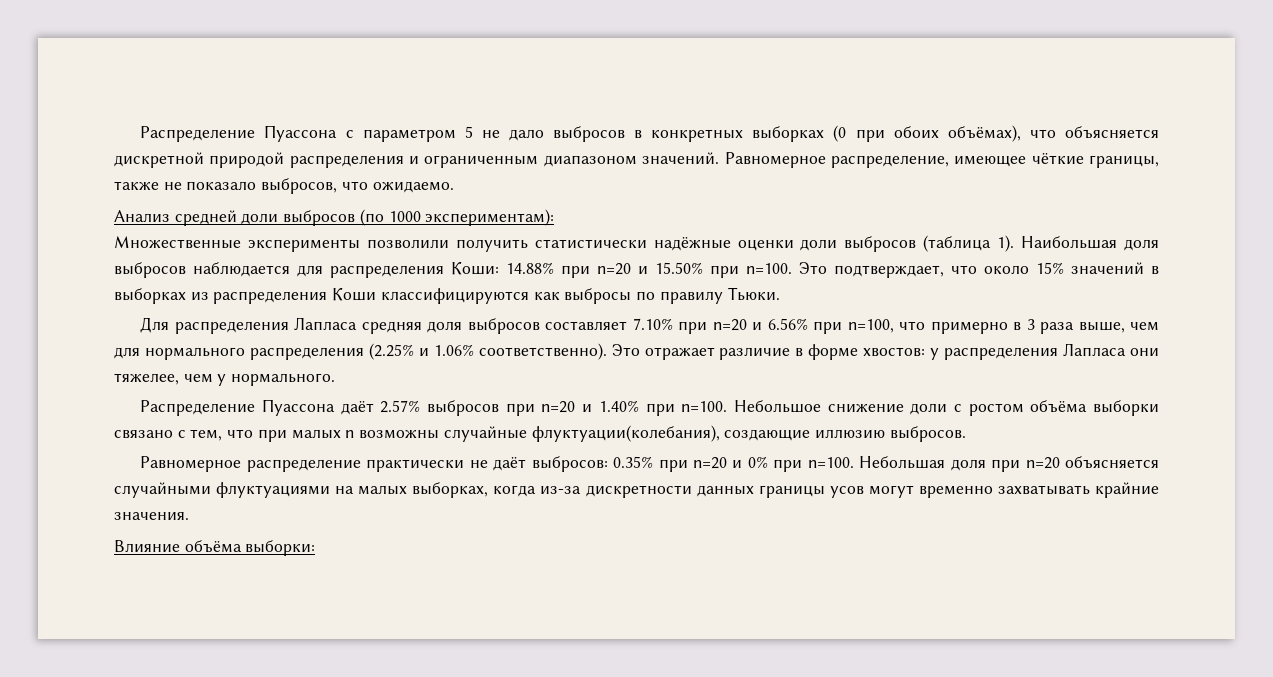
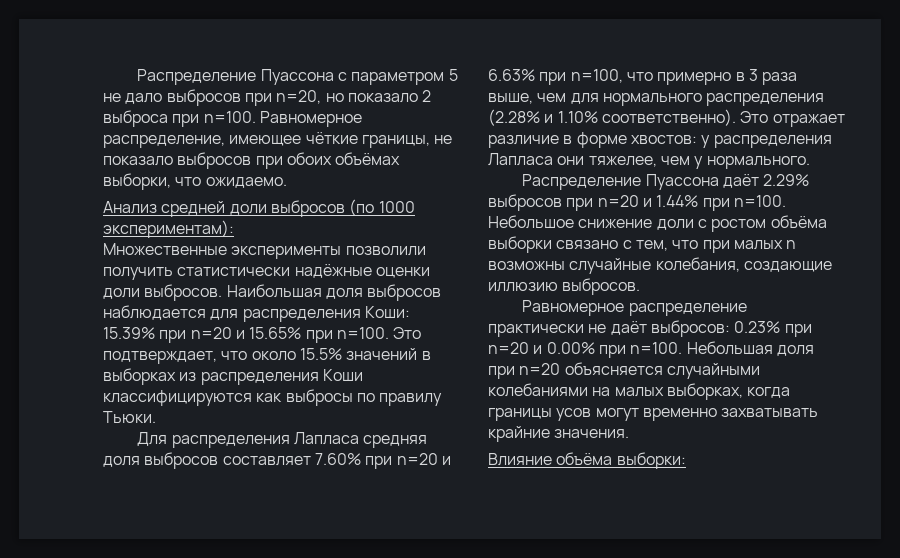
- Распределение Пуассона с параметром 5 не дало выбросов в конкретных выборках (0 при обоих объёмах), что объясняется дискретной природой распределения и ограниченным диапазоном значений.
+ Распределение Пуассона с параметром 5 не дало выбросов при n=20, но показало 2 выброса при n=100.
- Равномерное распределение, имеющее чёткие границы, также не показало выбросов, что ожидаемо.
+ Равномерное распределение, имеющее чёткие границы, не показало выбросов при обоих объёмах выборки, что ожидаемо.
- Множественные эксперименты позволили получить статистически надёжные оценки доли выбросов (таблица 1).
+ Множественные эксперименты позволили получить статистически надёжные оценки доли выбросов.
- Наибольшая доля выбросов наблюдается для распределения Коши: 14.88% при n=20 и 15.50% при n=100.
+ Наибольшая доля выбросов наблюдается для распределения Коши: 15.39% при n=20 и 15.65% при n=100.
- Это подтверждает, что около 15% значений в выборках из распределения Коши классифицируются как выбросы по правилу Тьюки.
+ Это подтверждает, что около 15.5% значений в выборках из распределения Коши классифицируются как выбросы по правилу Тьюки.
- Для распределения Лапласа средняя доля выбросов составляет 7.10% при n=20 и 6.56% при n=100, что примерно в 3 раза выше, чем для нормального распределения (2.25% и 1.06% соответственно).
+ Для распределения Лапласа средняя доля выбросов составляет 7.60% при n=20 и 6.63% при n=100, что примерно в 3 раза выше, чем для нормального распределения (2.28% и 1.10% соответственно).
- Распределение Пуассона даёт 2.57% выбросов при n=20 и 1.40% при n=100.
+ Распределение Пуассона даёт 2.29% выбросов при n=20 и 1.44% при n=100.
- Небольшое снижение доли с ростом объёма выборки связано с тем, что при малых n возможны случайные флуктуации(колебания), создающие иллюзию выбросов.
+ Небольшое снижение доли с ростом объёма выборки связано с тем, что при малых n возможны случайные колебания, создающие иллюзию выбросов.
- Равномерное распределение практически не даёт выбросов: 0.35% при n=20 и 0% при n=100.
+ Равномерное распределение практически не даёт выбросов: 0.23% при n=20 и 0.00% при n=100.
- Небольшая доля при n=20 объясняется случайными флуктуациями на малых выборках, когда из-за дискретности данных границы усов могут временно захватывать крайние значения.
+ Небольшая доля при n=20 объясняется случайными колебаниями на малых выборках, когда границы усов могут временно захватывать крайние значения.

